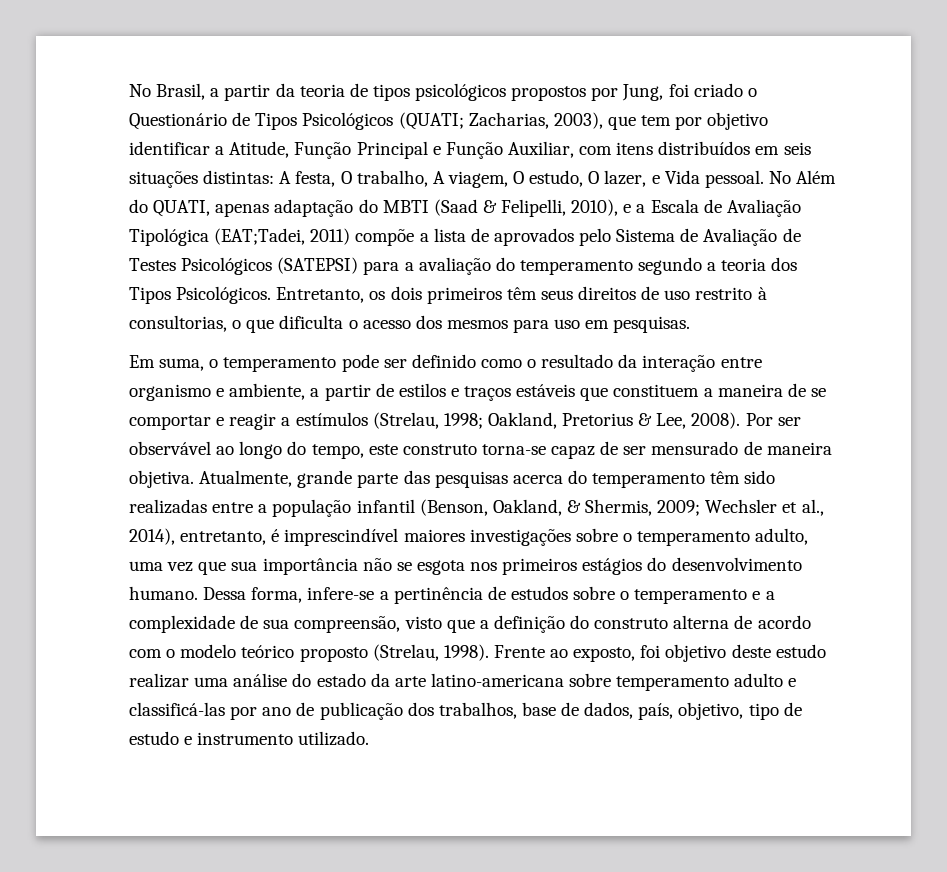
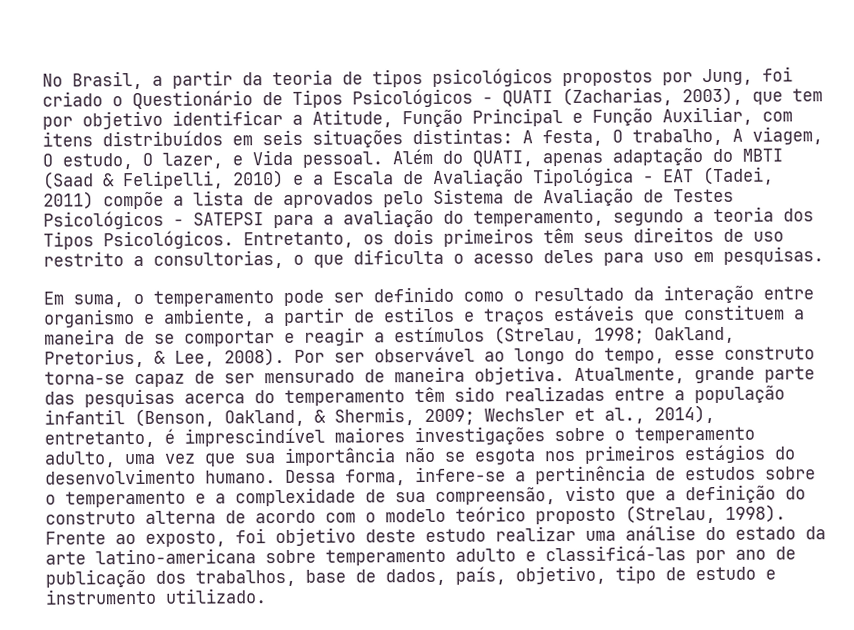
- No Brasil, a partir da teoria de tipos psicológicos propostos por Jung, foi criado o Questionário de Tipos Psicológicos (QUATI; Zacharias, 2003), que tem por objetivo identificar a Atitude, Função Principal e Função Auxiliar, com itens distribuídos em seis situações distintas: A festa, O trabalho, A viagem, O estudo, O lazer, e Vida pessoal.
+ No Brasil, a partir da teoria de tipos psicológicos propostos por Jung, foi criado o Questionário de Tipos Psicológicos - QUATI (Zacharias, 2003), que tem por objetivo identificar a Atitude, Função Principal e Função Auxiliar, com itens distribuídos em seis situações distintas: A festa, O trabalho, A viagem, O estudo, O lazer, e Vida pessoal.
- No Além do QUATI, apenas adaptação do MBTI (Saad & Felipelli, 2010), e a Escala de Avaliação Tipológica (EAT;Tadei, 2011) compõe a lista de aprovados pelo Sistema de Avaliação de Testes Psicológicos (SATEPSI) para a avaliação do temperamento segundo a teoria dos Tipos Psicológicos.
+ Além do QUATI, apenas adaptação do MBTI (Saad & Felipelli, 2010) e a Escala de Avaliação Tipológica - EAT (Tadei, 2011) compõe a lista de aprovados pelo Sistema de Avaliação de Testes Psicológicos - SATEPSI para a avaliação do temperamento, segundo a teoria dos Tipos Psicológicos.
- Entretanto, os dois primeiros têm seus direitos de uso restrito à consultorias, o que dificulta o acesso dos mesmos para uso em pesquisas.
+ Entretanto, os dois primeiros têm seus direitos de uso restrito a consultorias, o que dificulta o acesso deles para uso em pesquisas.
- Em suma, o temperamento pode ser definido como o resultado da interação entre organismo e ambiente, a partir de estilos e traços estáveis que constituem a maneira de se comportar e reagir a estímulos (Strelau, 1998; Oakland, Pretorius & Lee, 2008).
+ Em suma, o temperamento pode ser definido como o resultado da interação entre organismo e ambiente, a partir de estilos e traços estáveis que constituem a maneira de se comportar e reagir a estímulos (Strelau, 1998; Oakland, Pretorius, & Lee, 2008).
- Por ser observável ao longo do tempo, este construto torna-se capaz de ser mensurado de maneira objetiva.
+ Por ser observável ao longo do tempo, esse construto torna-se capaz de ser mensurado de maneira objetiva.

